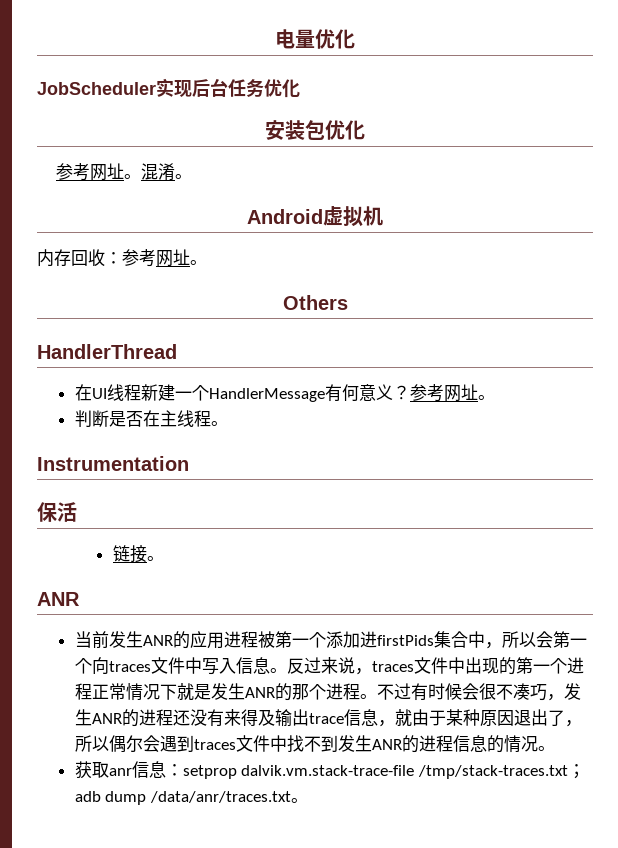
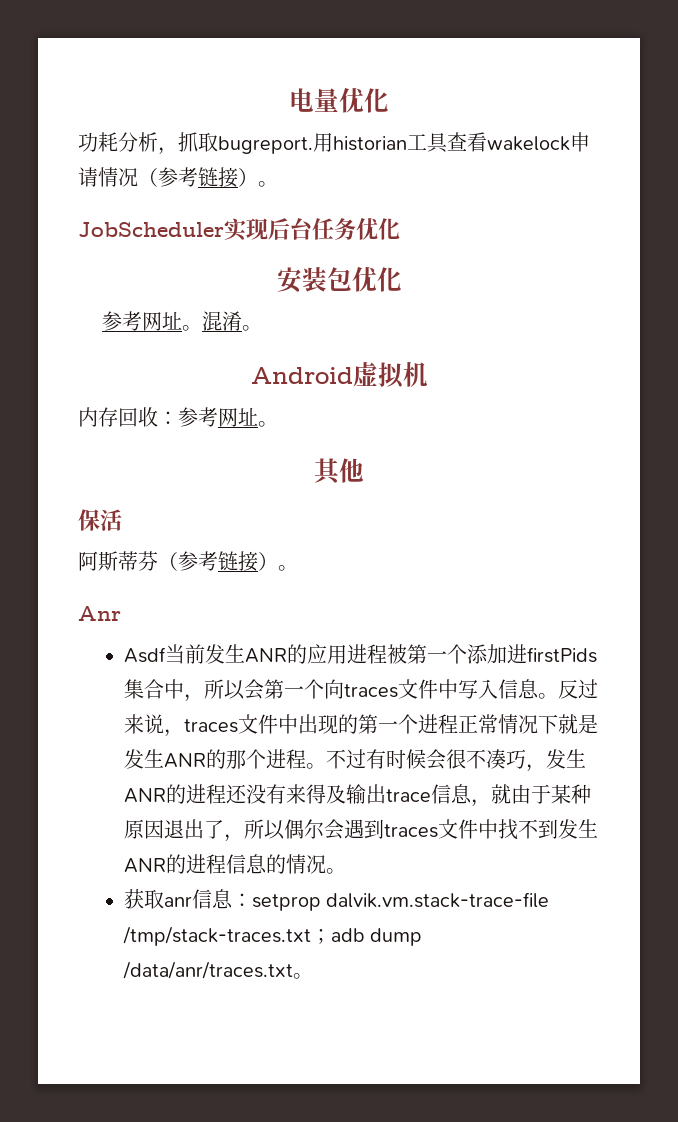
+ 功耗分析，抓取bugreport.用historian工具查看wakelock申请情况（参考链接）。
- Others
- HandlerThread
- 在UI线程新建一个HandlerMessage有何意义？参考网址。
- 判断是否在主线程。
- Instrumentation
+ 其他
  保活
- 链接。
- ANR
- 当前发生ANR的应用进程被第一个添加进firstPids集合中，所以会第一个向traces文件中写入信息。
+ 阿斯蒂芬（参考链接）。
+ Anr
+ Asdf当前发生ANR的应用进程被第一个添加进firstPids集合中，所以会第一个向traces文件中写入信息。

